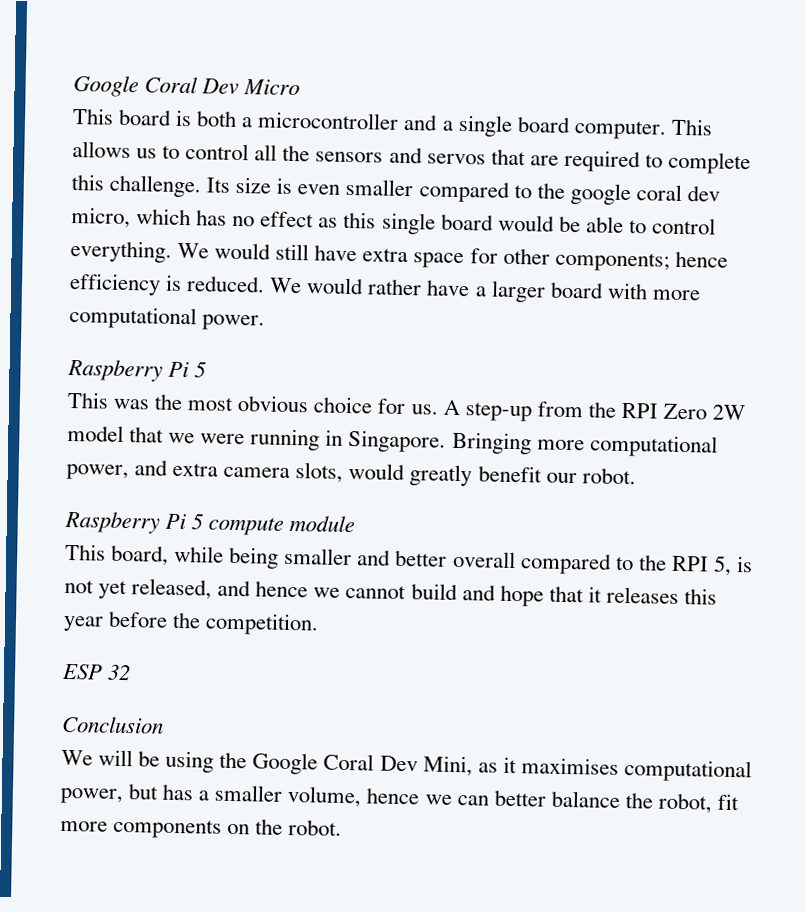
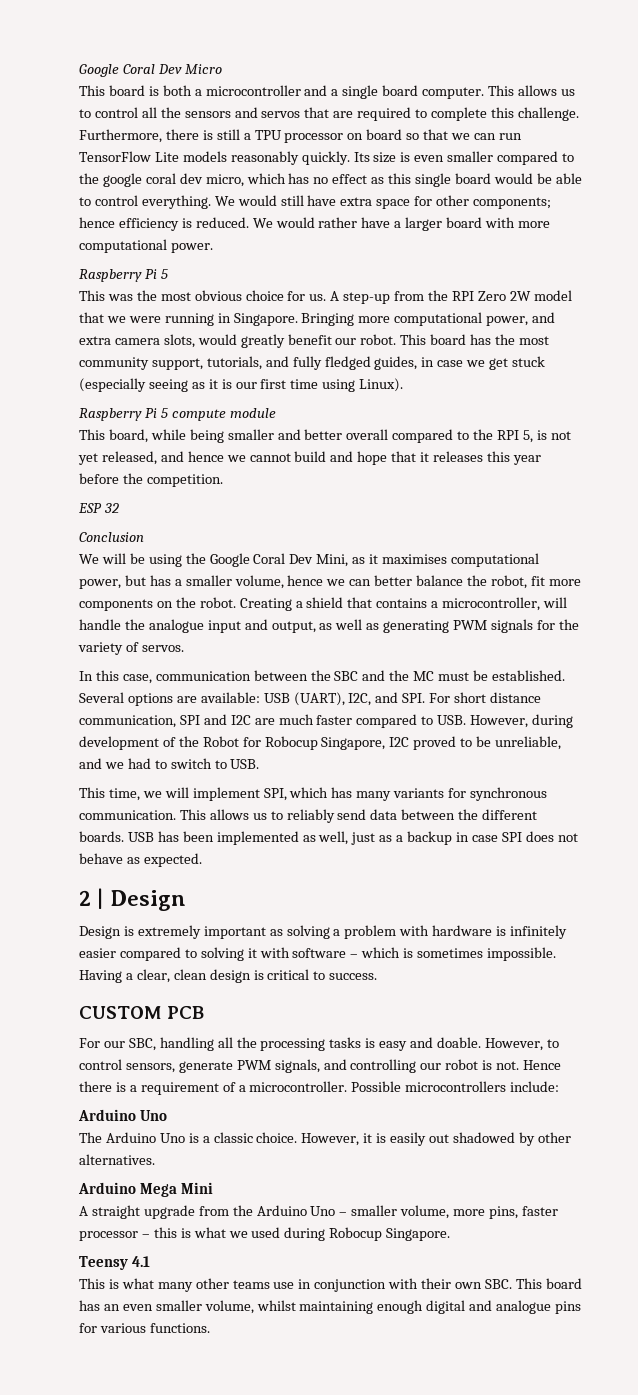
+ Furthermore, there is still a TPU processor on board so that we can run TensorFlow Lite models reasonably quickly.
+ This board has the most community support, tutorials, and fully fledged guides, in case we get stuck (especially seeing as it is our first time using Linux).
+ Creating a shield that contains a microcontroller, will handle the analogue input and output, as well as generating PWM signals for the variety of servos.
+ In this case, communication between the SBC and the MC must be established. Several options are available: USB (UART), I2C, and SPI. For short distance communication, SPI and I2C are much faster compared to USB. However, during development of the Robot for Robocup Singapore, I2C proved to be unreliable, and we had to switch to USB.
+ This time, we will implement SPI, which has many variants for synchronous communication. This allows us to reliably send data between the different boards. USB has been implemented as well, just as a backup in case SPI does not behave as expected.
+ 2 | Design
+ Design is extremely important as solving a problem with hardware is infinitely easier compared to solving it with software – which is sometimes impossible. Having a clear, clean design is critical to success.
+ CUSTOM PCB
+ For our SBC, handling all the processing tasks is easy and doable. However, to control sensors, generate PWM signals, and controlling our robot is not. Hence there is a requirement of a microcontroller. Possible microcontrollers include:
+ Arduino Uno
+ The Arduino Uno is a classic choice. However, it is easily out shadowed by other alternatives.
+ Arduino Mega Mini
+ A straight upgrade from the Arduino Uno – smaller volume, more pins, faster processor – this is what we used during Robocup Singapore.
+ Teensy 4.1
+ This is what many other teams use in conjunction with their own SBC. This board has an even smaller volume, whilst maintaining enough digital and analogue pins for various functions.

